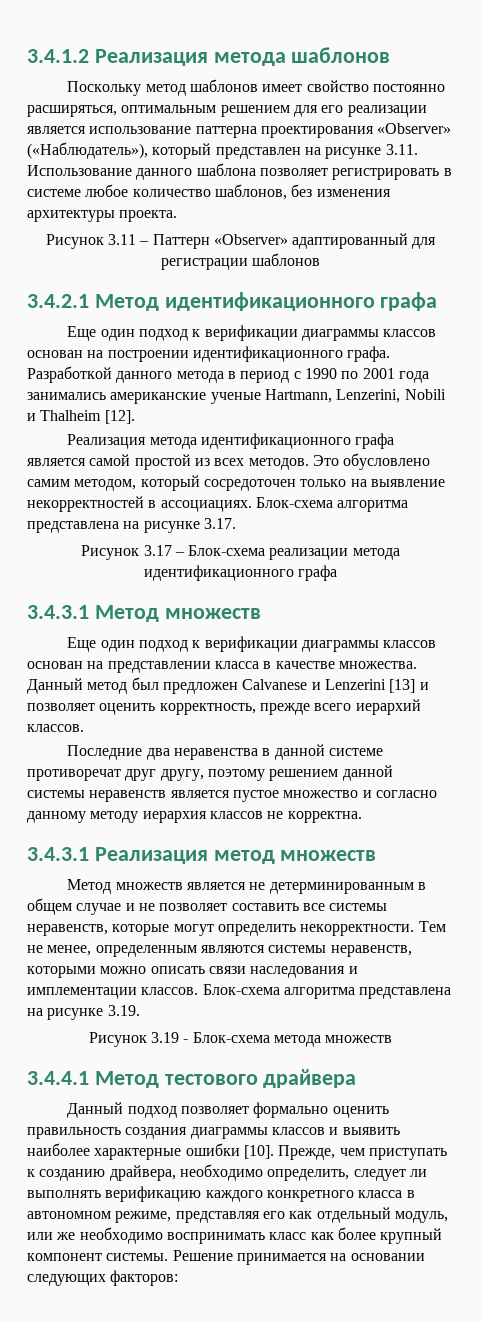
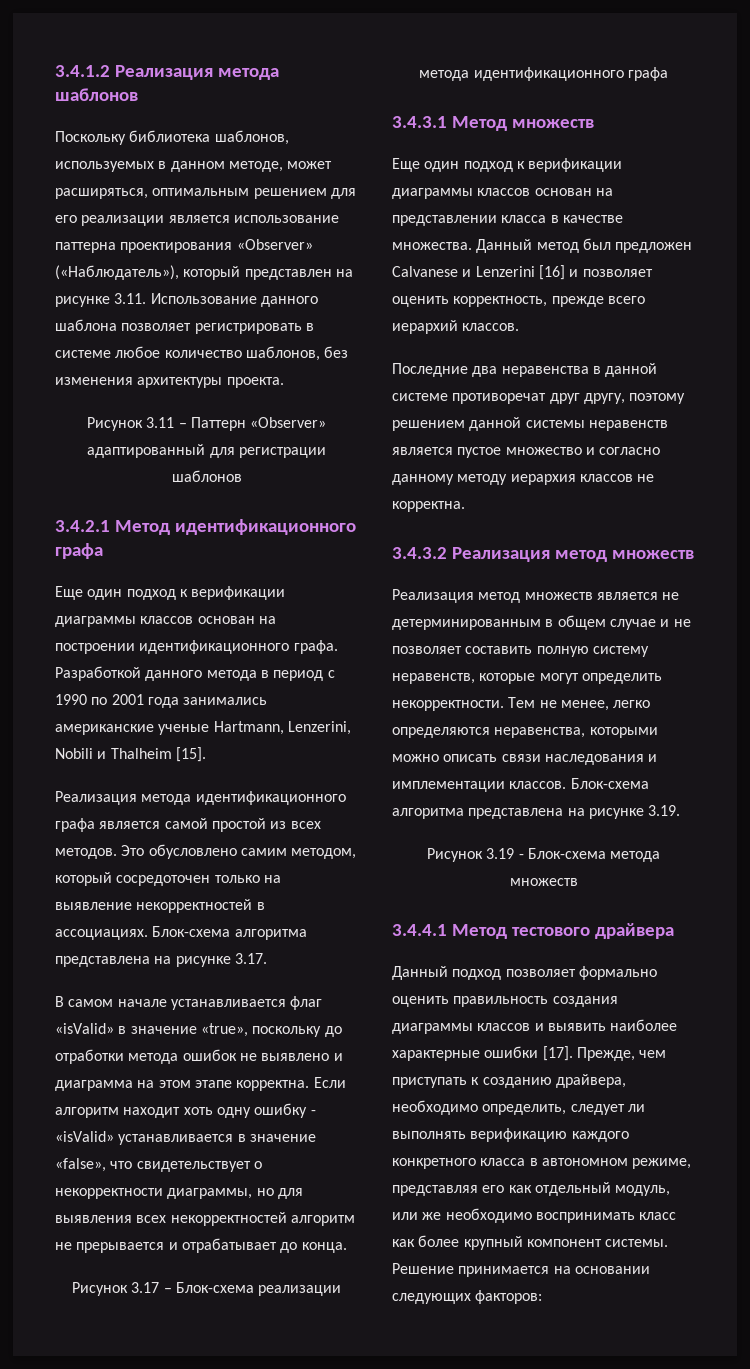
- Поскольку метод шаблонов имеет свойство постоянно расширяться, оптимальным решением для его реализации является использование паттерна проектирования «Observer» («Наблюдатель»), который представлен на рисунке 3.11. Использование данного шаблона позволяет регистрировать в системе любое количество шаблонов, без изменения архитектуры проекта.
+ Поскольку библиотека шаблонов, используемых в данном методе, может расширяться, оптимальным решением для его реализации является использование паттерна проектирования «Observer» («Наблюдатель»), который представлен на рисунке 3.11. Использование данного шаблона позволяет регистрировать в системе любое количество шаблонов, без изменения архитектуры проекта.
- Разработкой данного метода в период с 1990 по 2001 года занимались американские ученые Hartmann, Lenzerini, Nobili и Thalheim [12].
+ Разработкой данного метода в период с 1990 по 2001 года занимались американские ученые Hartmann, Lenzerini, Nobili и Thalheim [15].
+ В самом начале устанавливается флаг «isValid» в значение «true», поскольку до отработки метода ошибок не выявлено и диаграмма на этом этапе корректна. Если алгоритм находит хоть одну ошибку - «isValid» устанавливается в значение «false», что свидетельствует о некорректности диаграммы, но для выявления всех некорректностей алгоритм не прерывается и отрабатывает до конца.
- Данный метод был предложен Calvanese и Lenzerini [13] и позволяет оценить корректность, прежде всего иерархий классов.
+ Данный метод был предложен Calvanese и Lenzerini [16] и позволяет оценить корректность, прежде всего иерархий классов.
- 3.4.3.1 Реализация метод множеств
+ 3.4.3.2 Реализация метод множеств
- Метод множеств является не детерминированным в общем случае и не позволяет составить все системы неравенств, которые могут определить некорректности.
+ Реализация метод множеств является не детерминированным в общем случае и не позволяет составить полную систему неравенств, которые могут определить некорректности.
- Тем не менее, определенным являются системы неравенств, которыми можно описать связи наследования и имплементации классов.
+ Тем не менее, легко определяются неравенства, которыми можно описать связи наследования и имплементации классов.
- Данный подход позволяет формально оценить правильность создания диаграммы классов и выявить наиболее характерные ошибки [10].
+ Данный подход позволяет формально оценить правильность создания диаграммы классов и выявить наиболее характерные ошибки [17].

